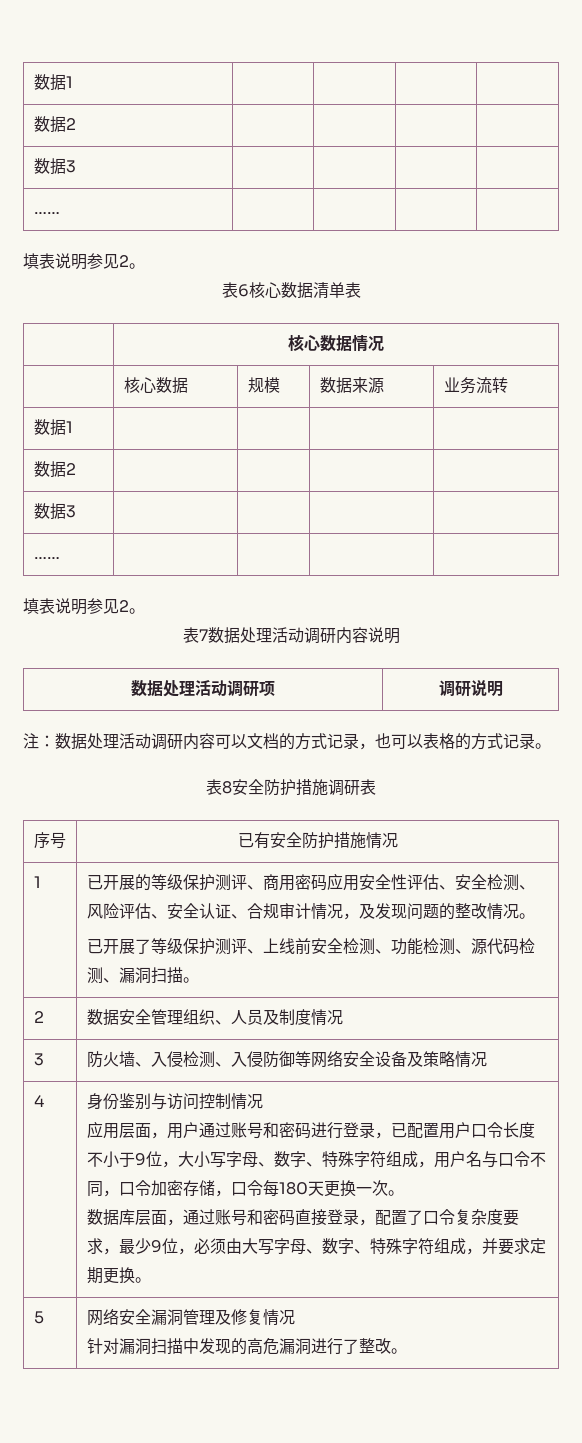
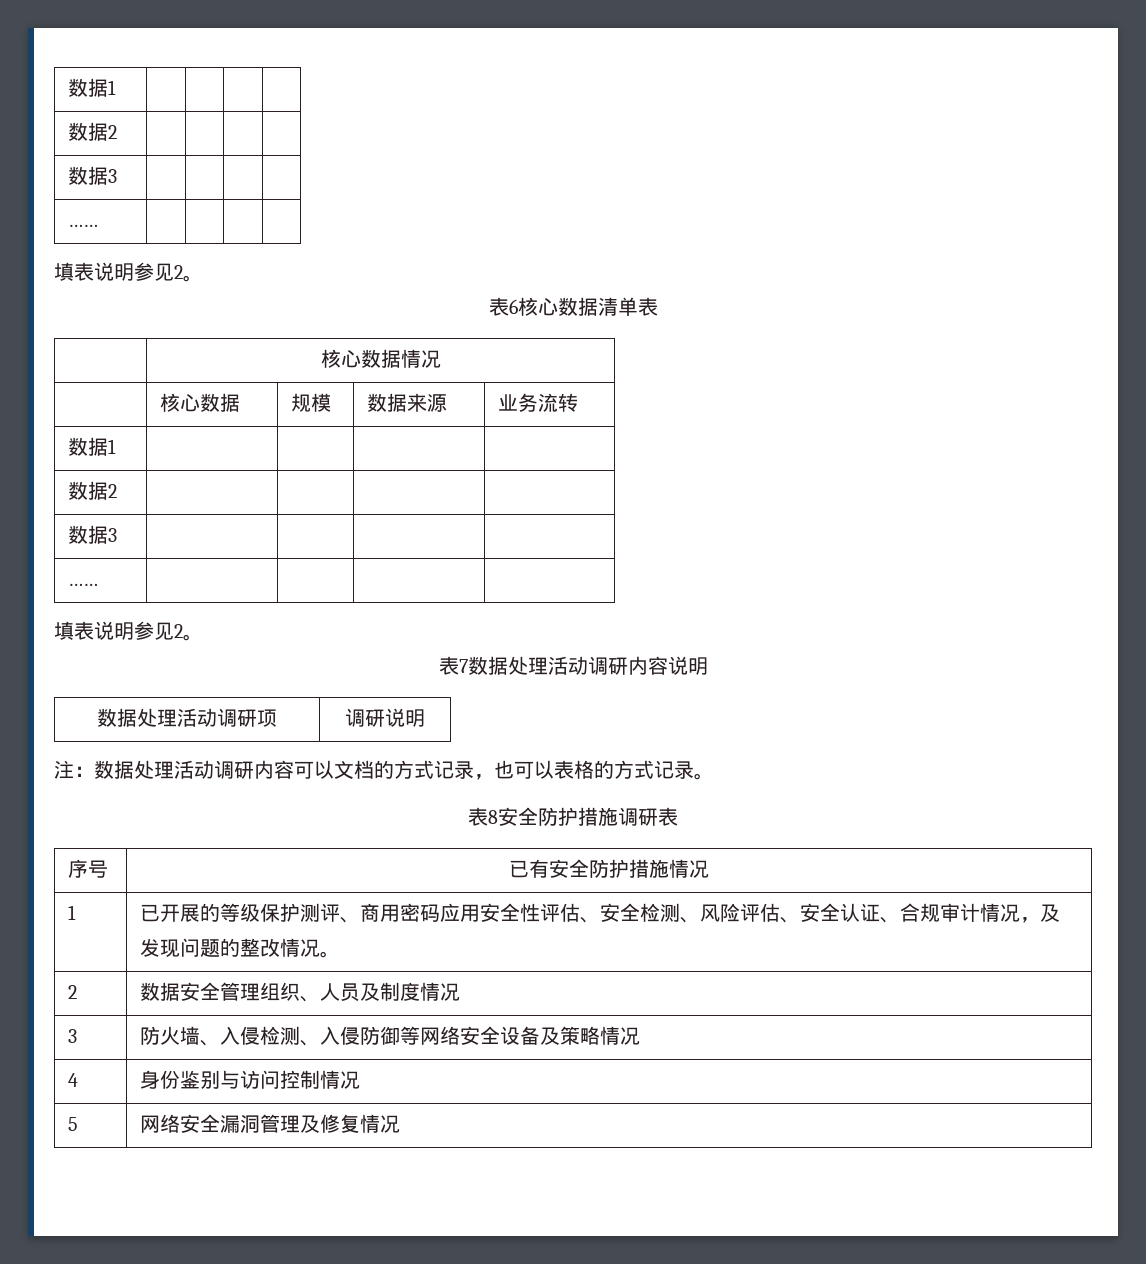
- 已开展了等级保护测评、上线前安全检测、功能检测、源代码检测、漏洞扫描。
- 应用层面，用户通过账号和密码进行登录，已配置用户口令长度不小于9位，大小写字母、数字、特殊字符组成，用户名与口令不同，口令加密存储，口令每180天更换一次。
- 数据库层面，通过账号和密码直接登录，配置了口令复杂度要求，最少9位，必须由大写字母、数字、特殊字符组成，并要求定期更换。
  5 | 网络安全漏洞管理及修复情况
- 针对漏洞扫描中发现的高危漏洞进行了整改。

